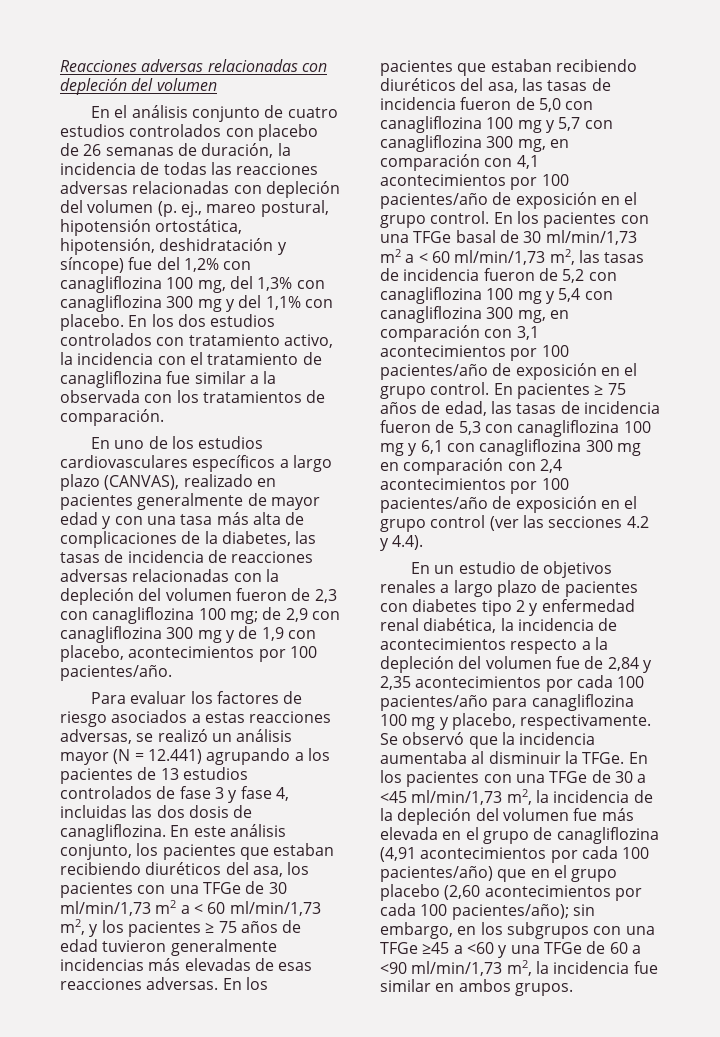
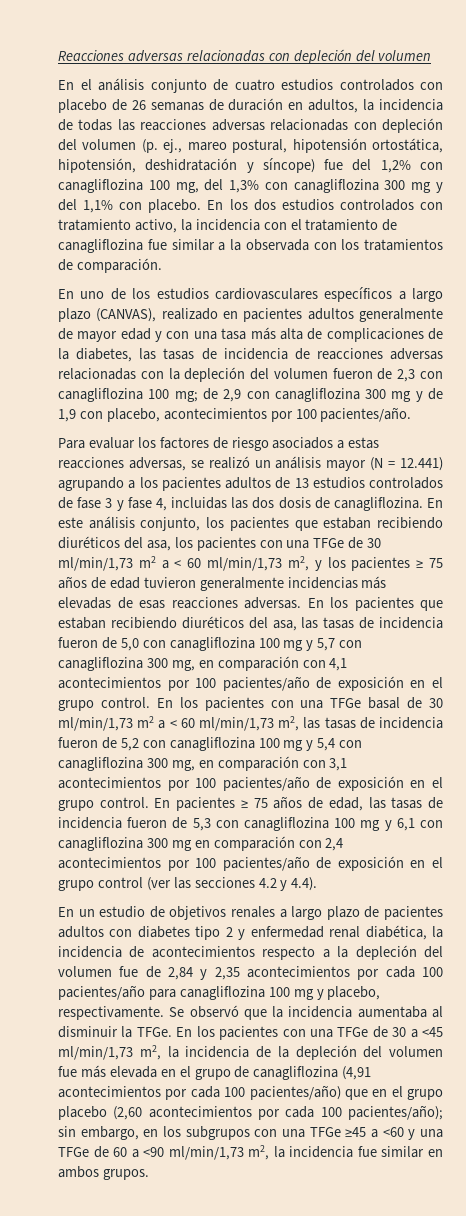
- En el análisis conjunto de cuatro estudios controlados con placebo de 26 semanas de duración, la incidencia de todas las reacciones adversas relacionadas con depleción del volumen (p. ej., mareo postural, hipotensión ortostática, hipotensión, deshidratación y síncope) fue del 1,2% con canagliflozina 100 mg, del 1,3% con canagliflozina 300 mg y del 1,1% con placebo.
+ En el análisis conjunto de cuatro estudios controlados con placebo de 26 semanas de duración en adultos, la incidencia de todas las reacciones adversas relacionadas con depleción del volumen (p. ej., mareo postural, hipotensión ortostática, hipotensión, deshidratación y síncope) fue del 1,2% con canagliflozina 100 mg, del 1,3% con canagliflozina 300 mg y del 1,1% con placebo.
- En uno de los estudios cardiovasculares específicos a largo plazo (CANVAS), realizado en pacientes generalmente de mayor edad y con una tasa más alta de complicaciones de la diabetes, las tasas de incidencia de reacciones adversas relacionadas con la depleción del volumen fueron de 2,3 con canagliflozina 100 mg;
+ En uno de los estudios cardiovasculares específicos a largo plazo (CANVAS), realizado en pacientes adultos generalmente de mayor edad y con una tasa más alta de complicaciones de la diabetes, las tasas de incidencia de reacciones adversas relacionadas con la depleción del volumen fueron de 2,3 con canagliflozina 100 mg;
- Para evaluar los factores de riesgo asociados a estas reacciones adversas, se realizó un análisis mayor (N = 12.441) agrupando a los pacientes de 13 estudios controlados de fase 3 y fase 4, incluidas las dos dosis de canagliflozina.
+ Para evaluar los factores de riesgo asociados a estas reacciones adversas, se realizó un análisis mayor (N = 12.441) agrupando a los pacientes adultos de 13 estudios controlados de fase 3 y fase 4, incluidas las dos dosis de canagliflozina.
- En un estudio de objetivos renales a largo plazo de pacientes con diabetes tipo 2 y enfermedad renal diabética, la incidencia de acontecimientos respecto a la depleción del volumen fue de 2,84 y 2,35 acontecimientos por cada 100 pacientes/año para canagliflozina 100 mg y placebo, respectivamente.
+ En un estudio de objetivos renales a largo plazo de pacientes adultos con diabetes tipo 2 y enfermedad renal diabética, la incidencia de acontecimientos respecto a la depleción del volumen fue de 2,84 y 2,35 acontecimientos por cada 100 pacientes/año para canagliflozina 100 mg y placebo, respectivamente.

